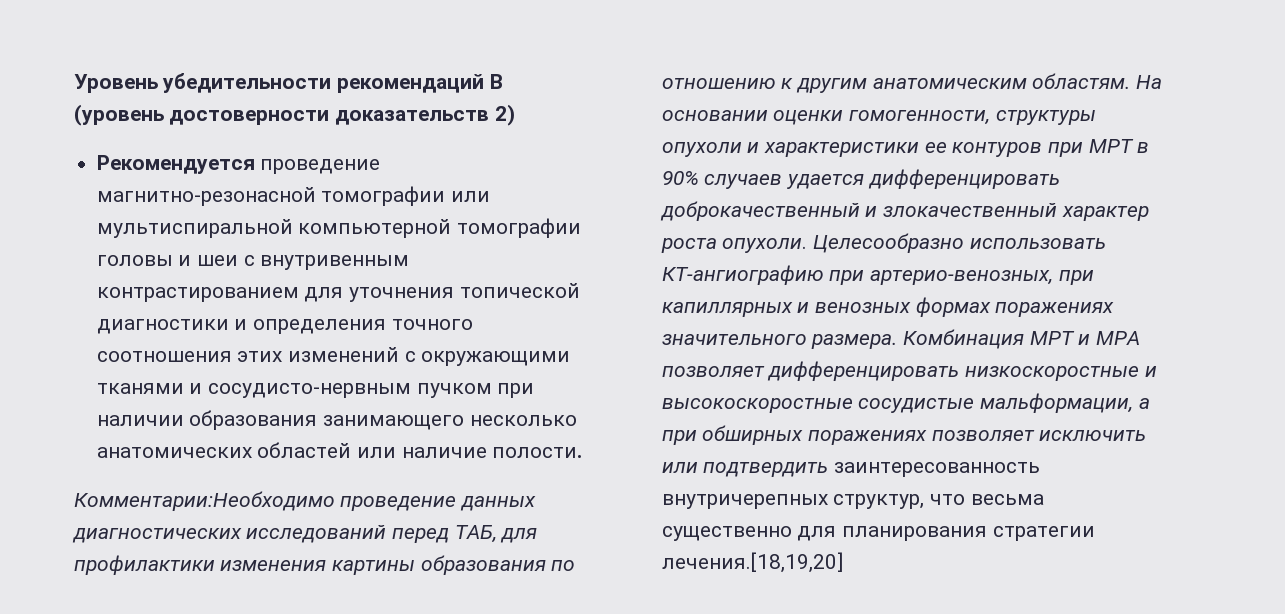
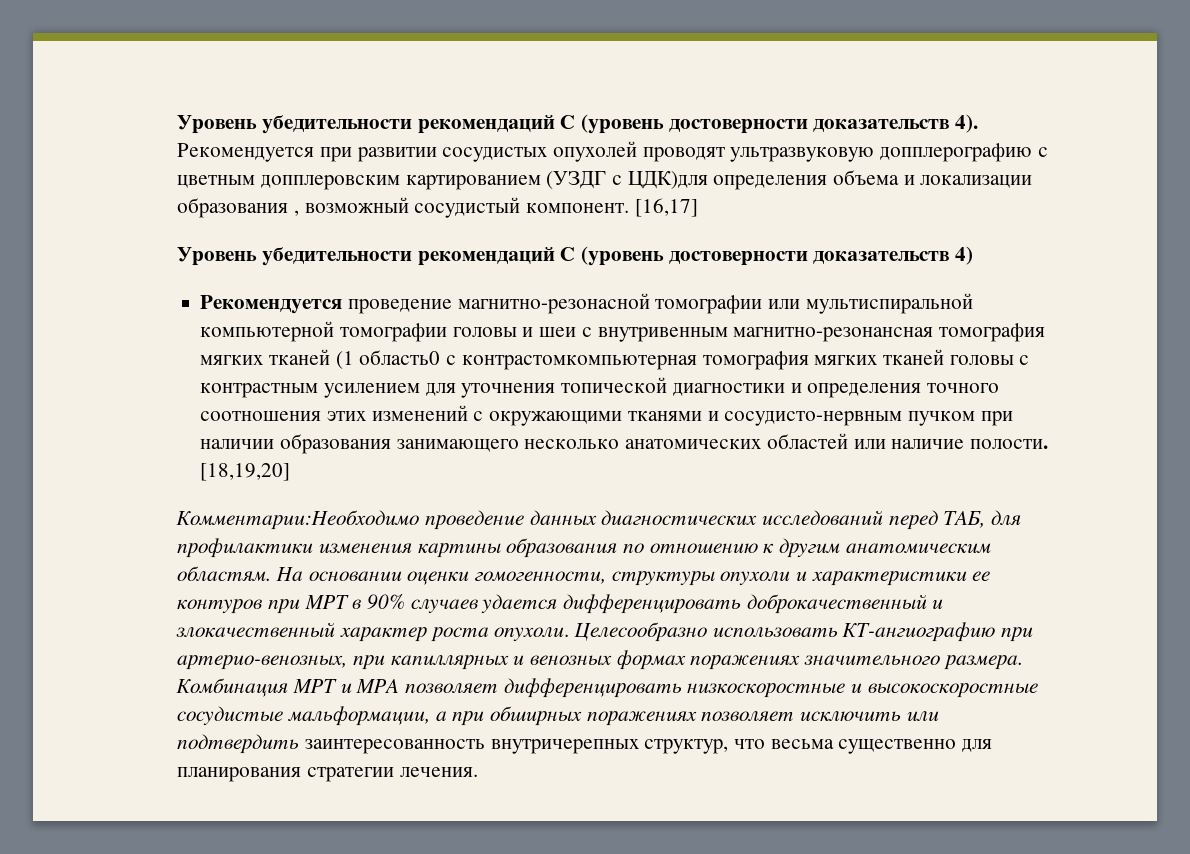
- Уровень убедительности рекомендаций В (уровень достоверности доказательств 2)
+ Уровень убедительности рекомендаций С (уровень достоверности доказательств 4). Рекомендуется при развитии сосудистых опухолей проводят ультразвуковую допплерографию с цветным допплеровским картированием (УЗДГ с ЦДК)для определения объема и локализации образования , возможный сосудистый компонент. [16,17]
+ Уровень убедительности рекомендаций С (уровень достоверности доказательств 4)
- Рекомендуется проведение магнитно-резонасной томографии или мультиспиральной компьютерной томографии головы и шеи с внутривенным контрастированием для уточнения топической диагностики и определения точного соотношения этих изменений с окружающими тканями и сосудисто-нервным пучком при наличии образования занимающего несколько анатомических областей или наличие полости.
+ Рекомендуется проведение магнитно-резонасной томографии или мультиспиральной компьютерной томографии головы и шеи с внутривенным магнитно-резонансная томография мягких тканей (1 область0 с контрастомкомпьютерная томография мягких тканей головы с контрастным усилением для уточнения топической диагностики и определения точного соотношения этих изменений с окружающими тканями и сосудисто-нервным пучком при наличии образования занимающего несколько анатомических областей или наличие полости. [18,19,20]
- Комбинация МРТ и МРА позволяет дифференцировать низкоскоростные и высокоскоростные сосудистые мальформации, а при обширных поражениях позволяет исключить или подтвердить заинтересованность внутричерепных структур, что весьма существенно для планирования стратегии лечения.[18,19,20]
+ Комбинация МРТ и МРА позволяет дифференцировать низкоскоростные и высокоскоростные сосудистые мальформации, а при обширных поражениях позволяет исключить или подтвердить заинтересованность внутричерепных структур, что весьма существенно для планирования стратегии лечения.

